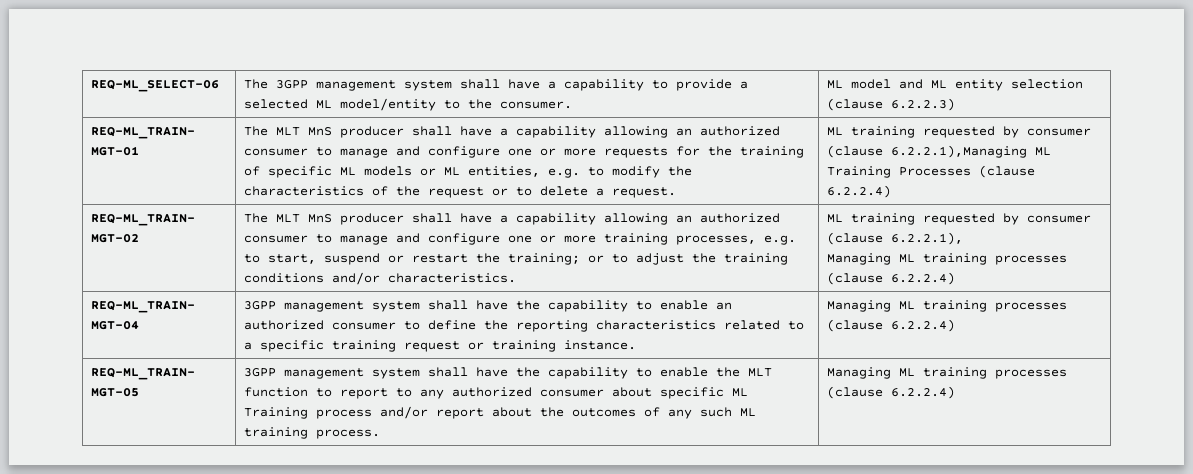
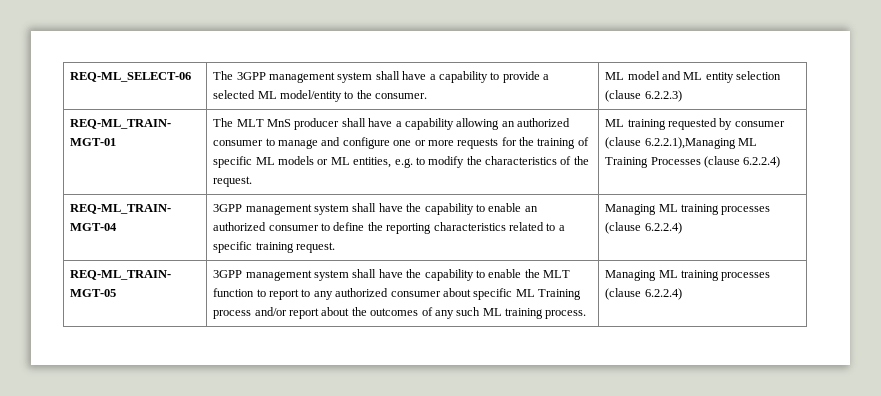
- The MLT MnS producer shall have a capability allowing an authorized consumer to manage and configure one or more requests for the training of specific ML models or ML entities, e.g. to modify the characteristics of the request or to delete a request.
+ The MLT MnS producer shall have a capability allowing an authorized consumer to manage and configure one or more requests for the training of specific ML models or ML entities, e.g. to modify the characteristics of the request.
- REQ-ML_TRAIN- MGT-02 | The MLT MnS producer shall have a capability allowing an authorized consumer to manage and configure one or more training processes, e.g. to start, suspend or restart the training; or to adjust the training conditions and/or characteristics. | ML training requested by consumer (clause 6.2.2.1),
- Managing ML training processes (clause 6.2.2.4)
- REQ-ML_TRAIN- MGT-04 | 3GPP management system shall have the capability to enable an authorized consumer to define the reporting characteristics related to a specific training request or training instance. | Managing ML training processes (clause 6.2.2.4)
+ REQ-ML_TRAIN- MGT-04 | 3GPP management system shall have the capability to enable an authorized consumer to define the reporting characteristics related to a specific training request. | Managing ML training processes (clause 6.2.2.4)

